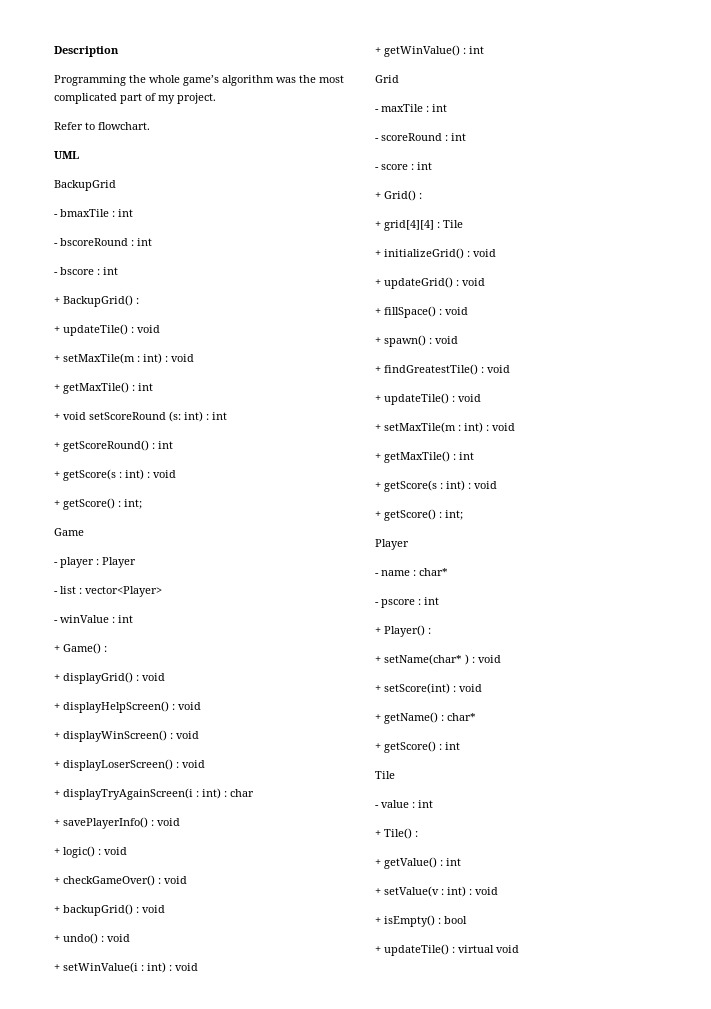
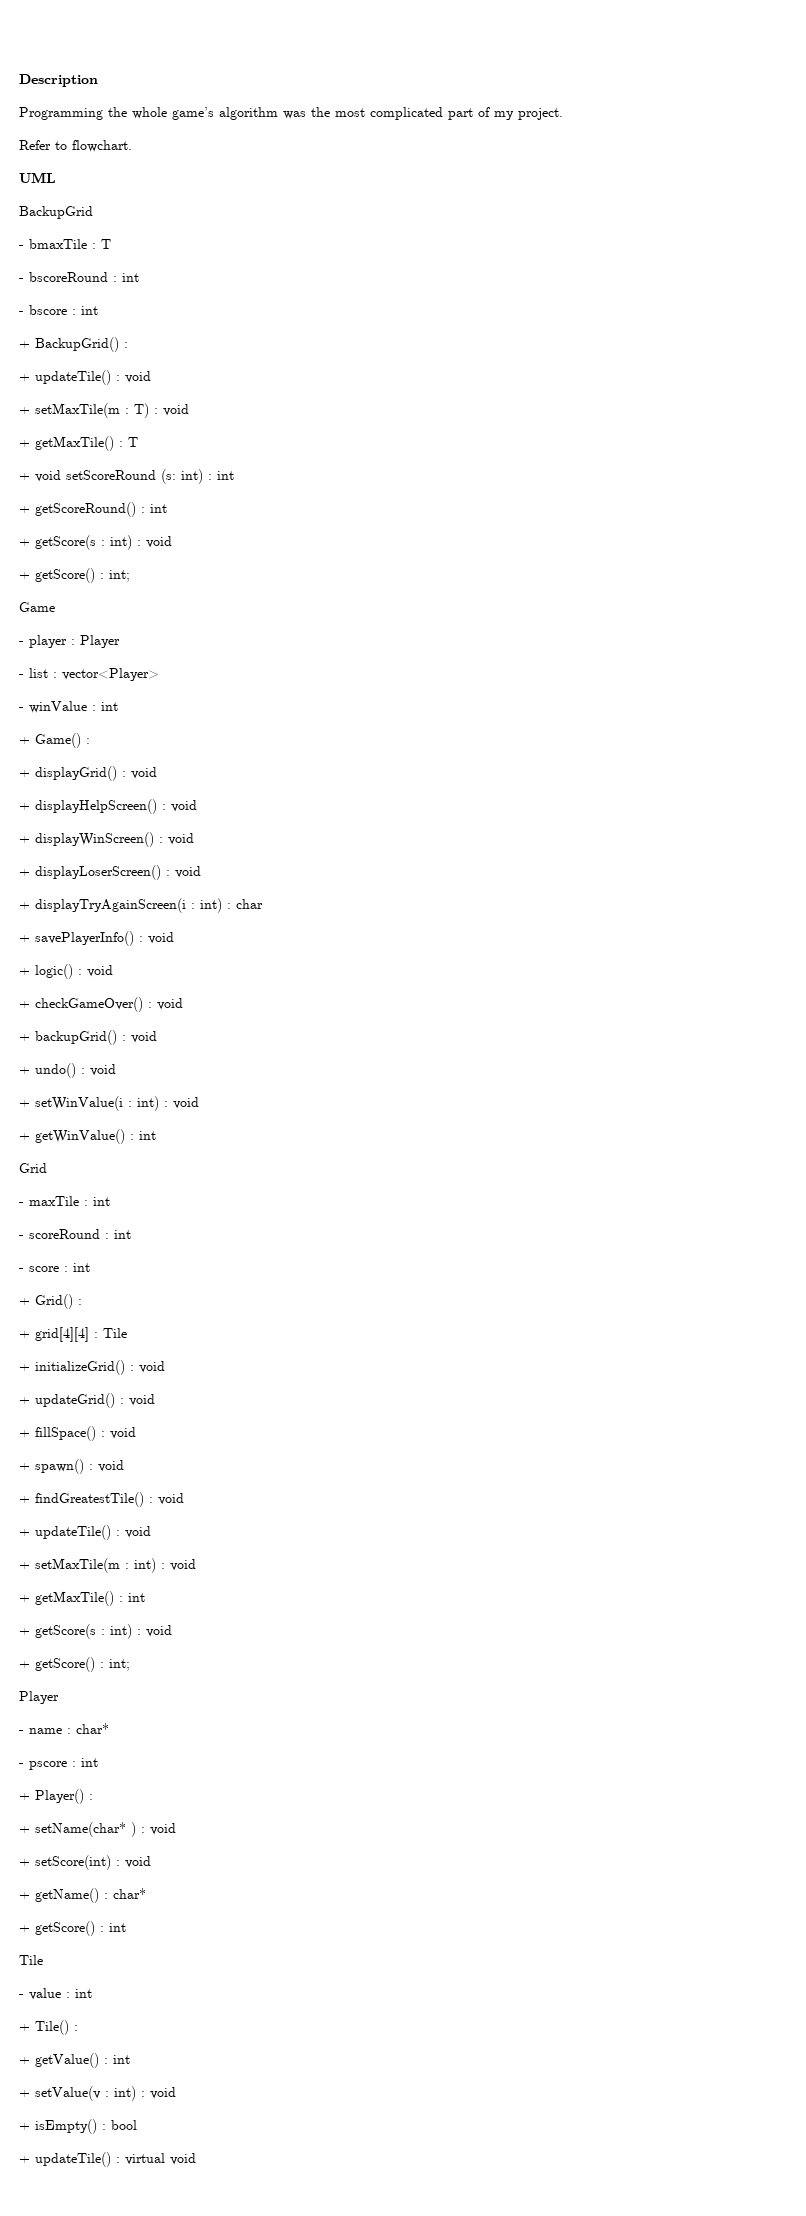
- - bmaxTile : int
+ - bmaxTile : T
  + BackupGrid() :
  + updateTile() : void
- + setMaxTile(m : int) : void
- + getMaxTile() : int
+ + setMaxTile(m : T) : void
+ + getMaxTile() : T

